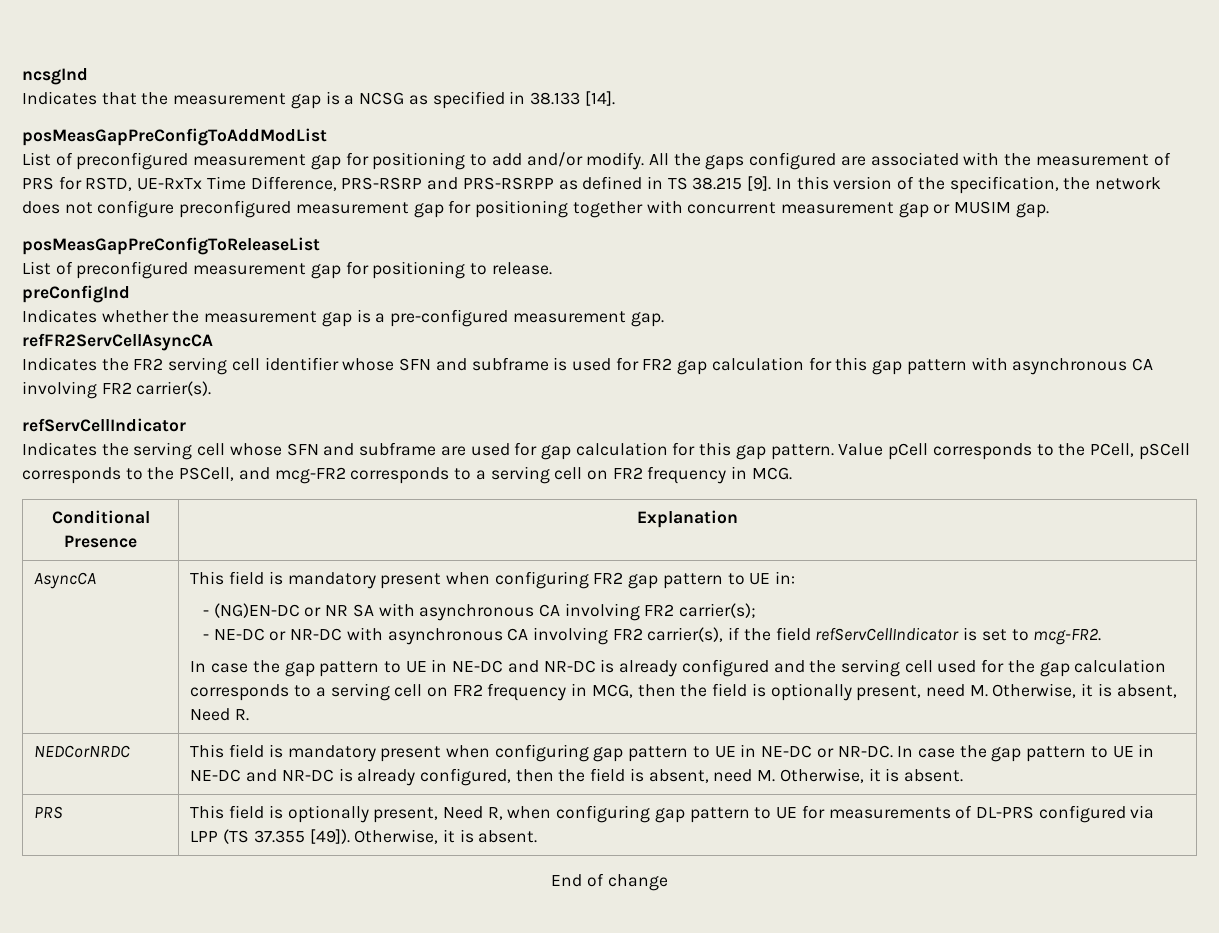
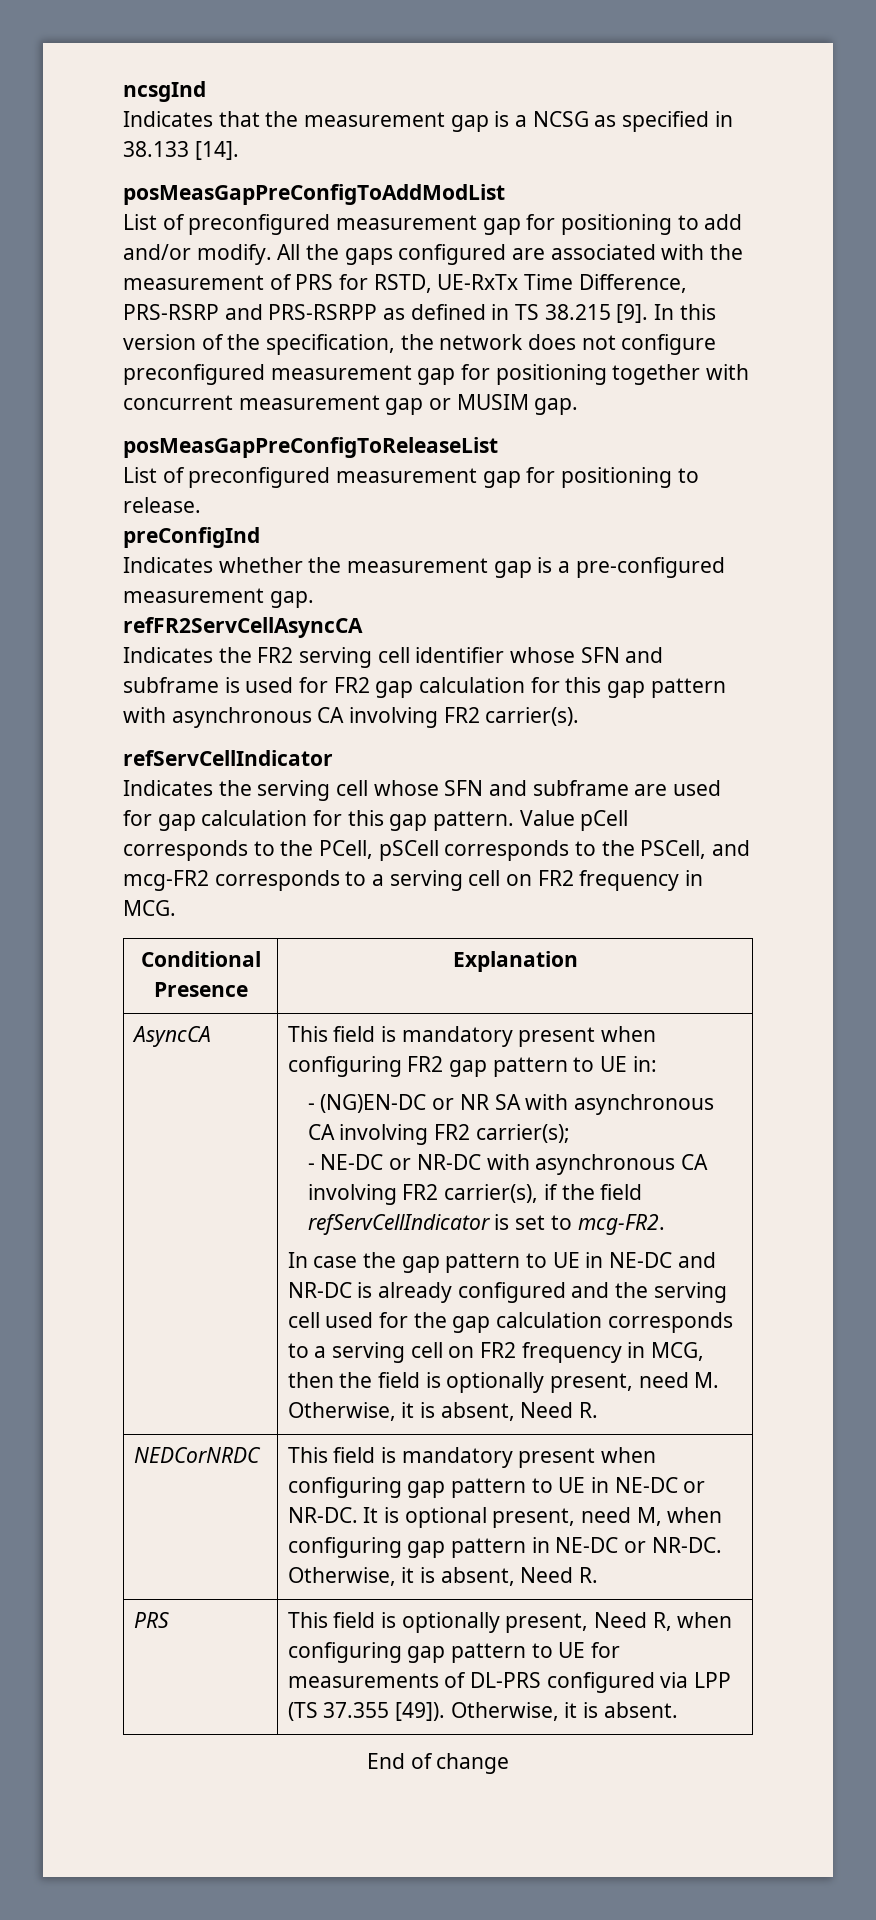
- In case the gap pattern to UE in NE-DC and NR-DC is already configured, then the field is absent, need M. Otherwise, it is absent.
+ It is optional present, need M, when configuring gap pattern in NE-DC or NR-DC. Otherwise, it is absent, Need R.

